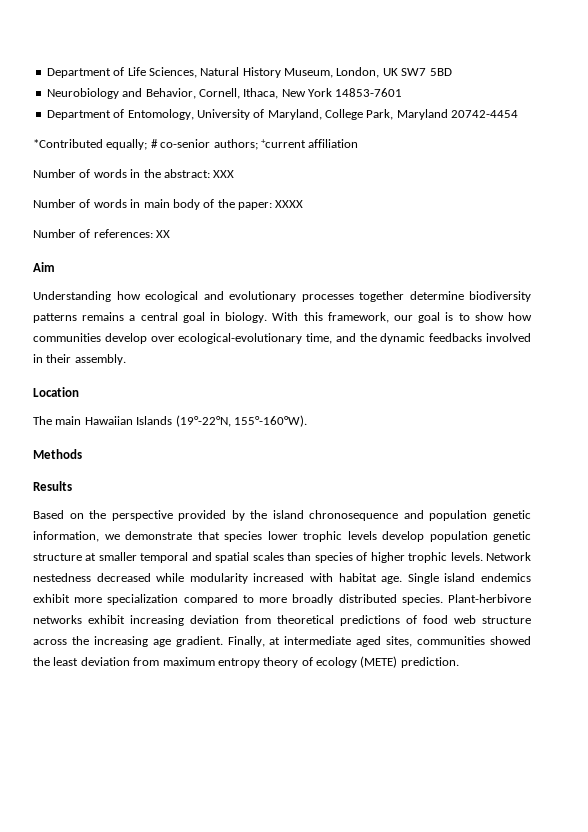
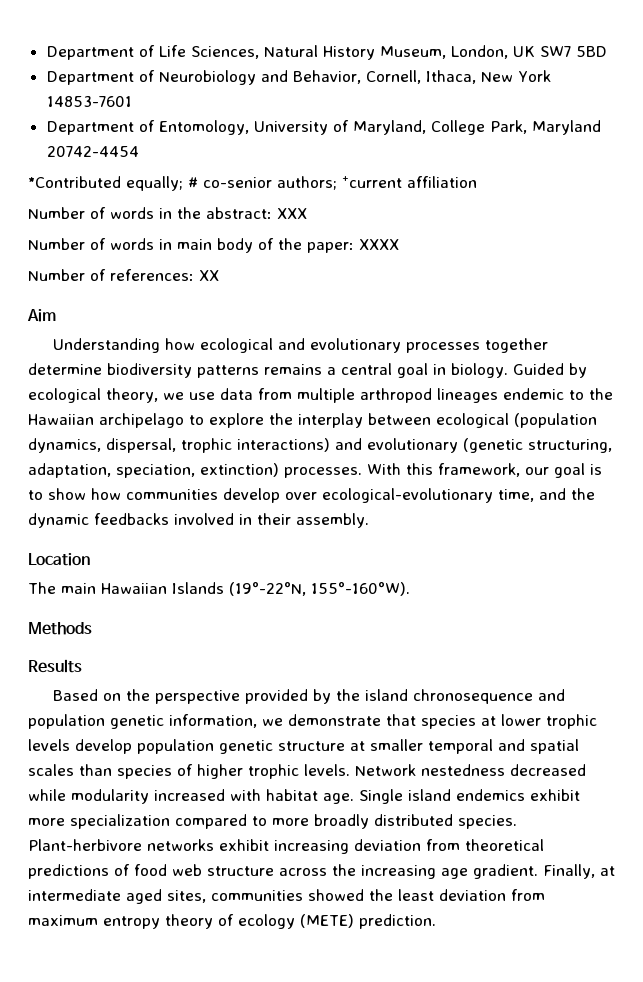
- Neurobiology and Behavior, Cornell, Ithaca, New York 14853-7601
+ Department of Neurobiology and Behavior, Cornell, Ithaca, New York 14853-7601
+ Guided by ecological theory, we use data from multiple arthropod lineages endemic to the Hawaiian archipelago to explore the interplay between ecological (population dynamics, dispersal, trophic interactions) and evolutionary (genetic structuring, adaptation, speciation, extinction) processes.
- Based on the perspective provided by the island chronosequence and population genetic information, we demonstrate that species lower trophic levels develop population genetic structure at smaller temporal and spatial scales than species of higher trophic levels.
+ Based on the perspective provided by the island chronosequence and population genetic information, we demonstrate that species at lower trophic levels develop population genetic structure at smaller temporal and spatial scales than species of higher trophic levels.

